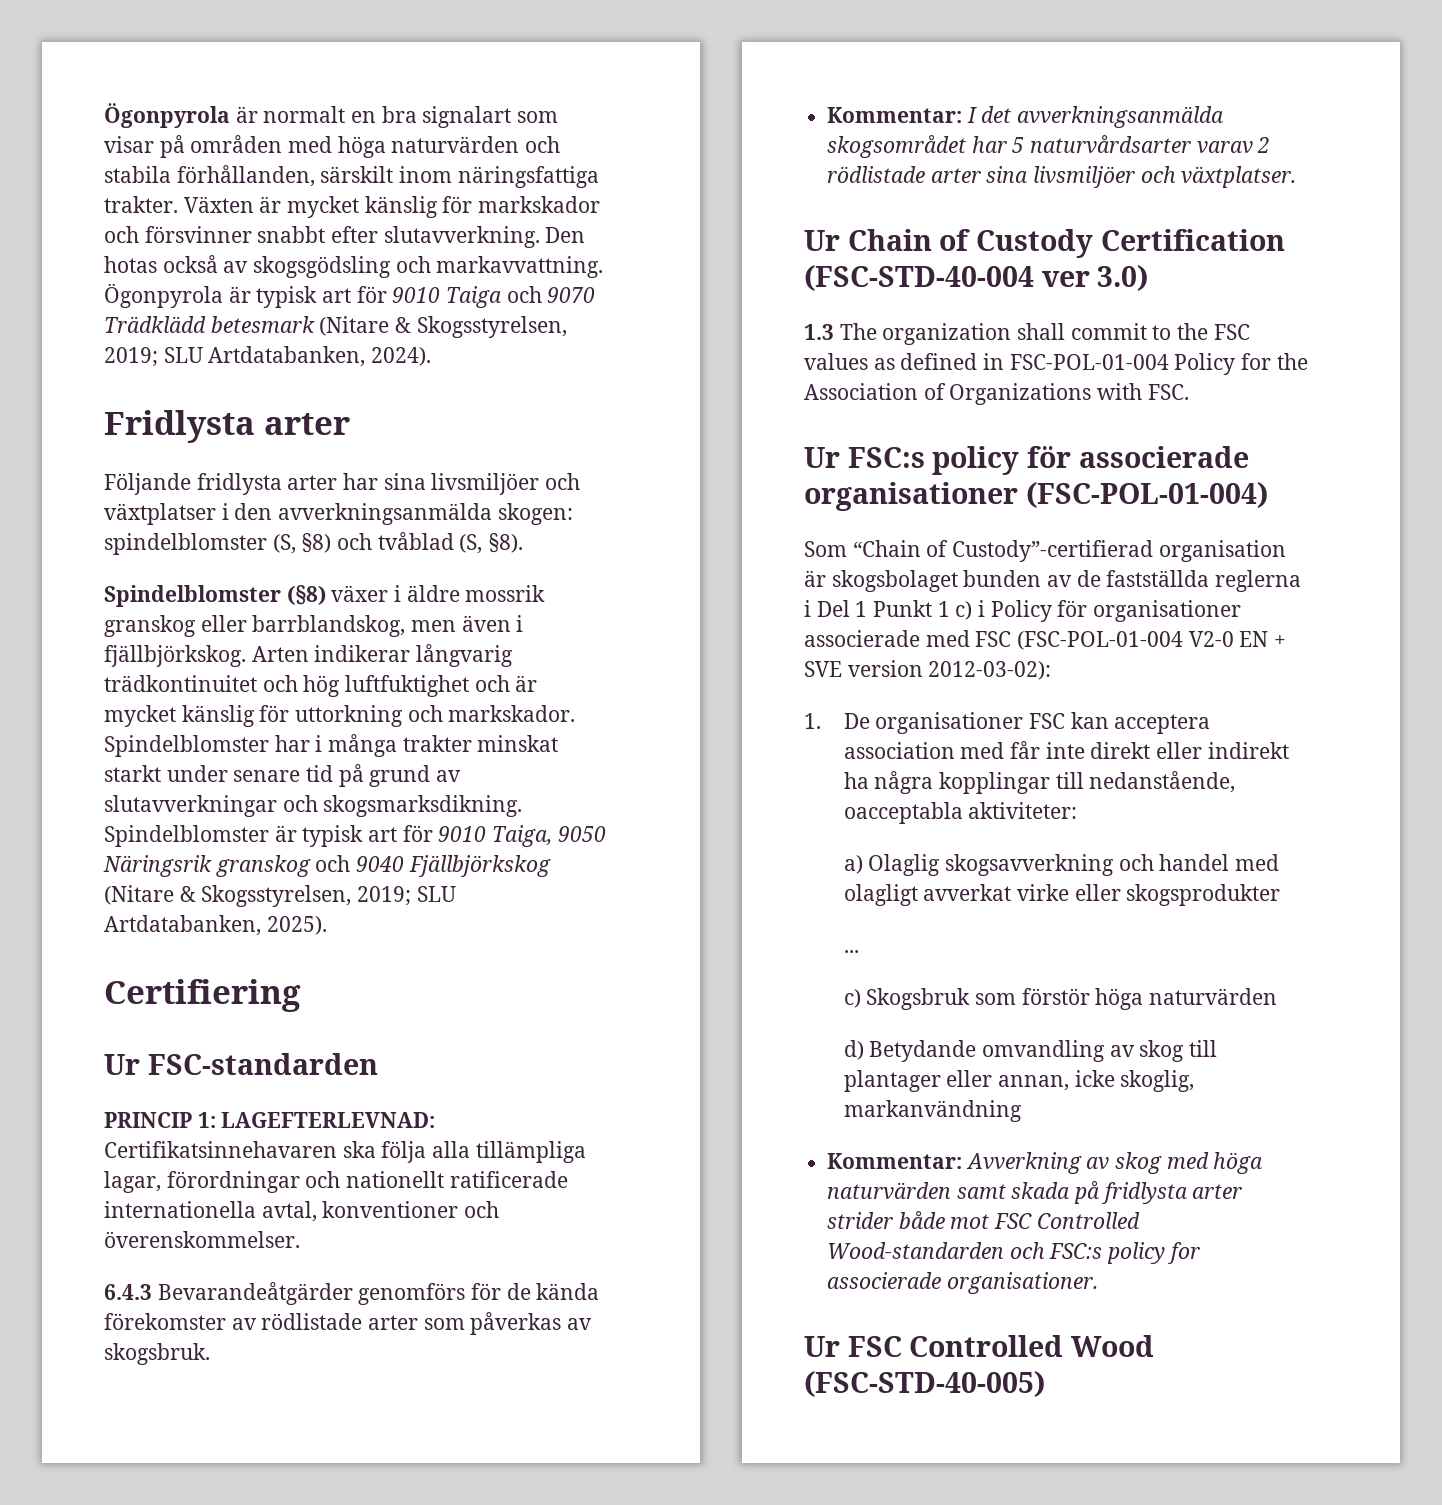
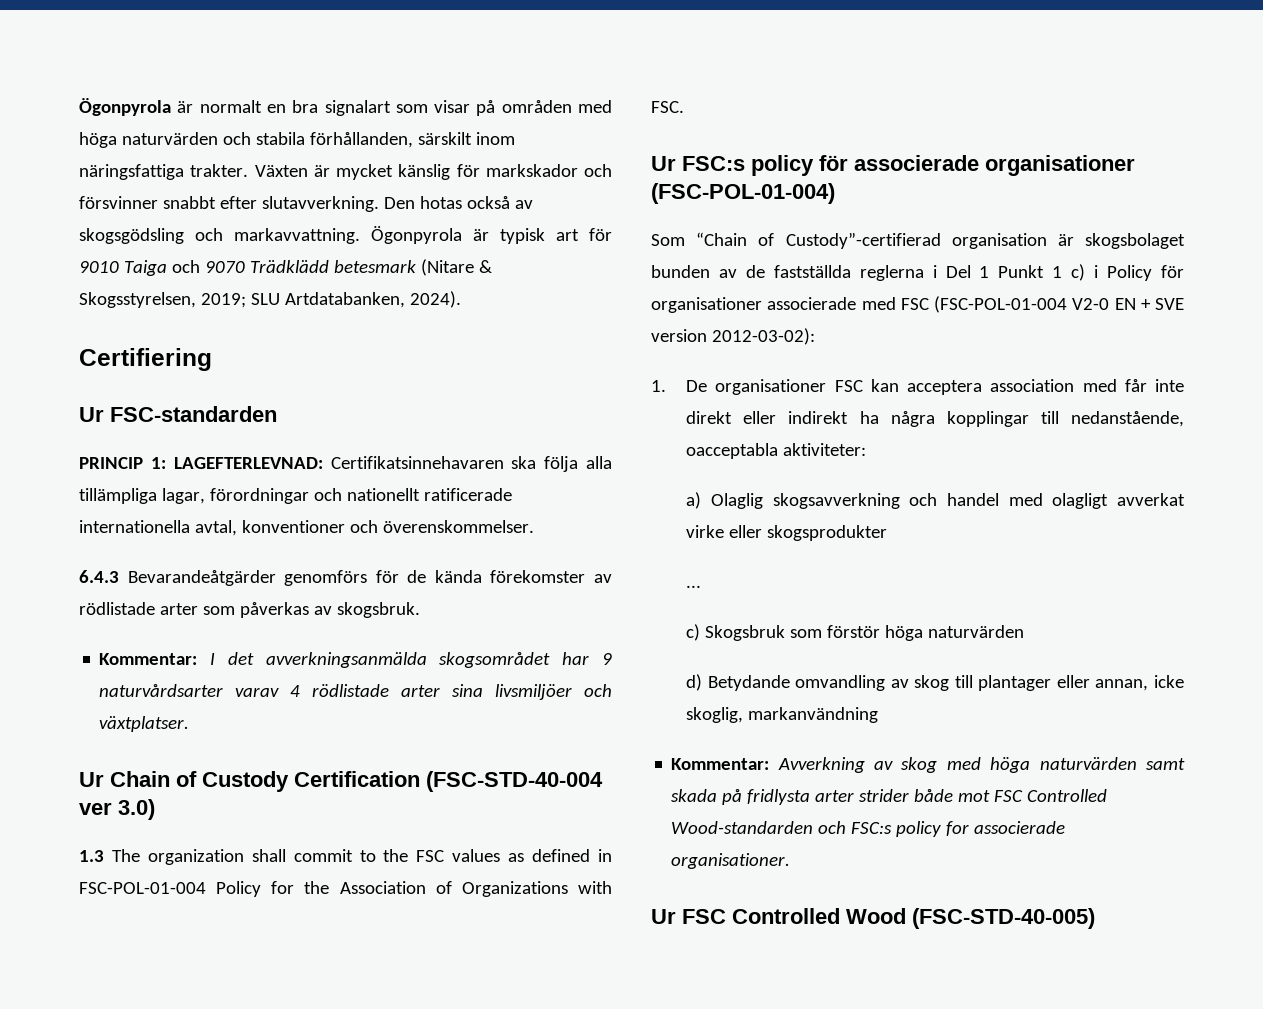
- Fridlysta arter
- Följande fridlysta arter har sina livsmiljöer och växtplatser i den avverkningsanmälda skogen: spindelblomster (S, §8) och tvåblad (S, §8).
- Spindelblomster (§8) växer i äldre mossrik granskog eller barrblandskog, men även i fjällbjörkskog. Arten indikerar långvarig trädkontinuitet och hög luftfuktighet och är mycket känslig för uttorkning och markskador. Spindelblomster har i många trakter minskat starkt under senare tid på grund av slutavverkningar och skogsmarksdikning. Spindelblomster är typisk art för 9010 Taiga, 9050 Näringsrik granskog och 9040 Fjällbjörkskog (Nitare & Skogsstyrelsen, 2019; SLU Artdatabanken, 2025).
- Kommentar: I det avverkningsanmälda skogsområdet har 5 naturvårdsarter varav 2 rödlistade arter sina livsmiljöer och växtplatser.
+ Kommentar: I det avverkningsanmälda skogsområdet har 9 naturvårdsarter varav 4 rödlistade arter sina livsmiljöer och växtplatser.

